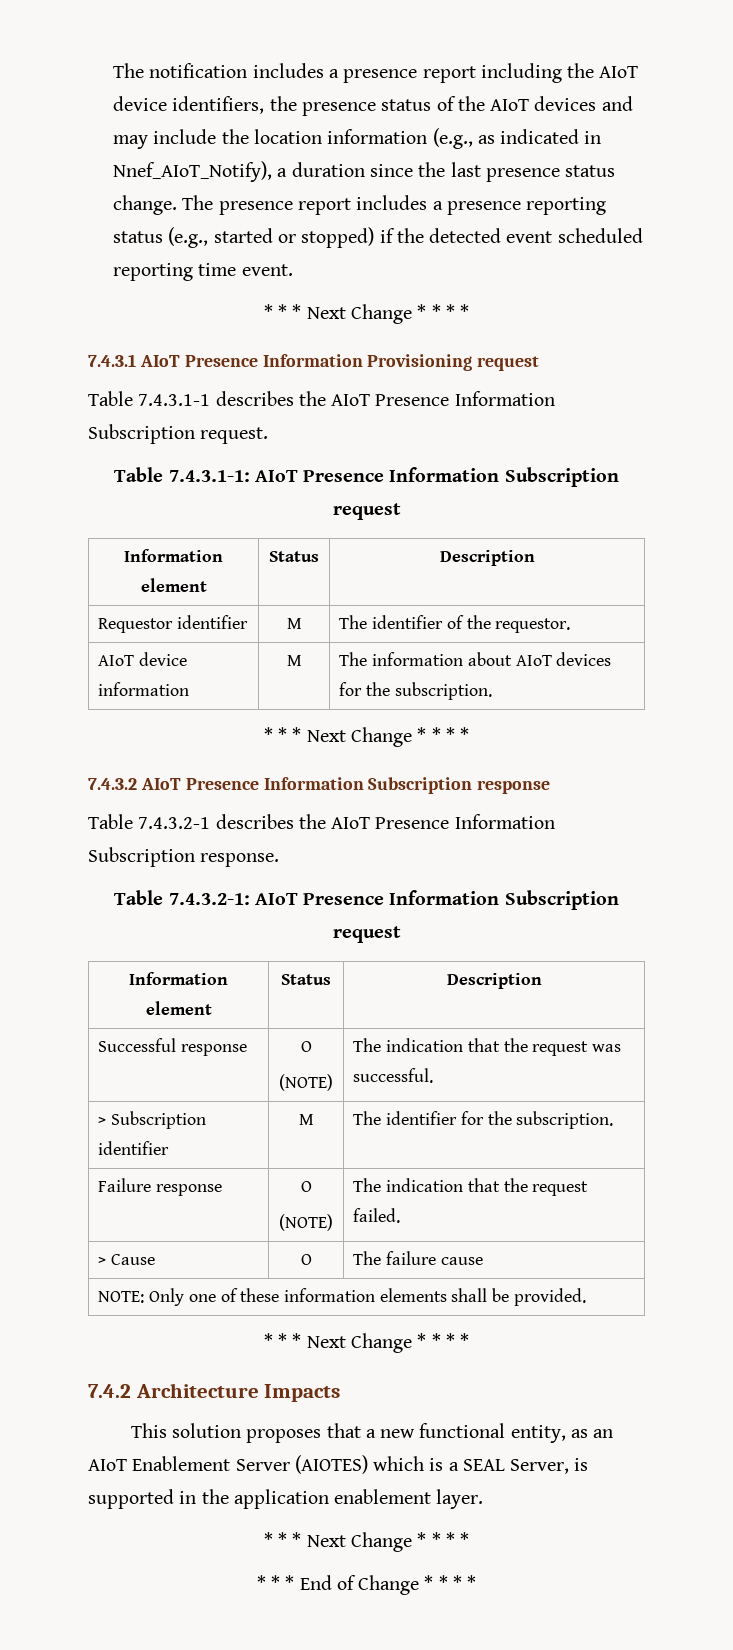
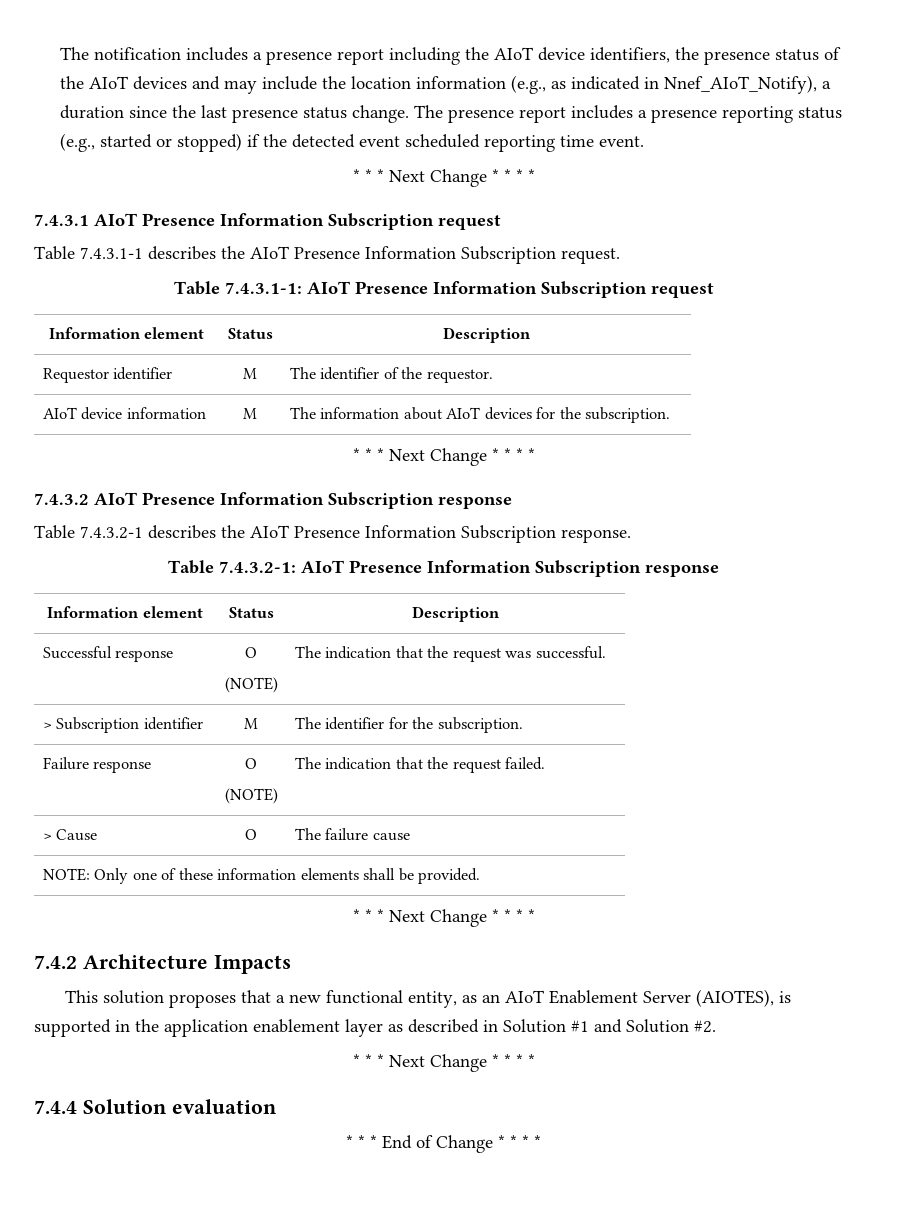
- 7.4.3.1 AIoT Presence Information Provisioning request
+ 7.4.3.1 AIoT Presence Information Subscription request
- Table 7.4.3.2-1: AIoT Presence Information Subscription request
+ Table 7.4.3.2-1: AIoT Presence Information Subscription response
- This solution proposes that a new functional entity, as an AIoT Enablement Server (AIOTES) which is a SEAL Server, is supported in the application enablement layer.
+ This solution proposes that a new functional entity, as an AIoT Enablement Server (AIOTES), is supported in the application enablement layer as described in Solution #1 and Solution #2.
  * * * Next Change * * * *
+ 7.4.4 Solution evaluation

